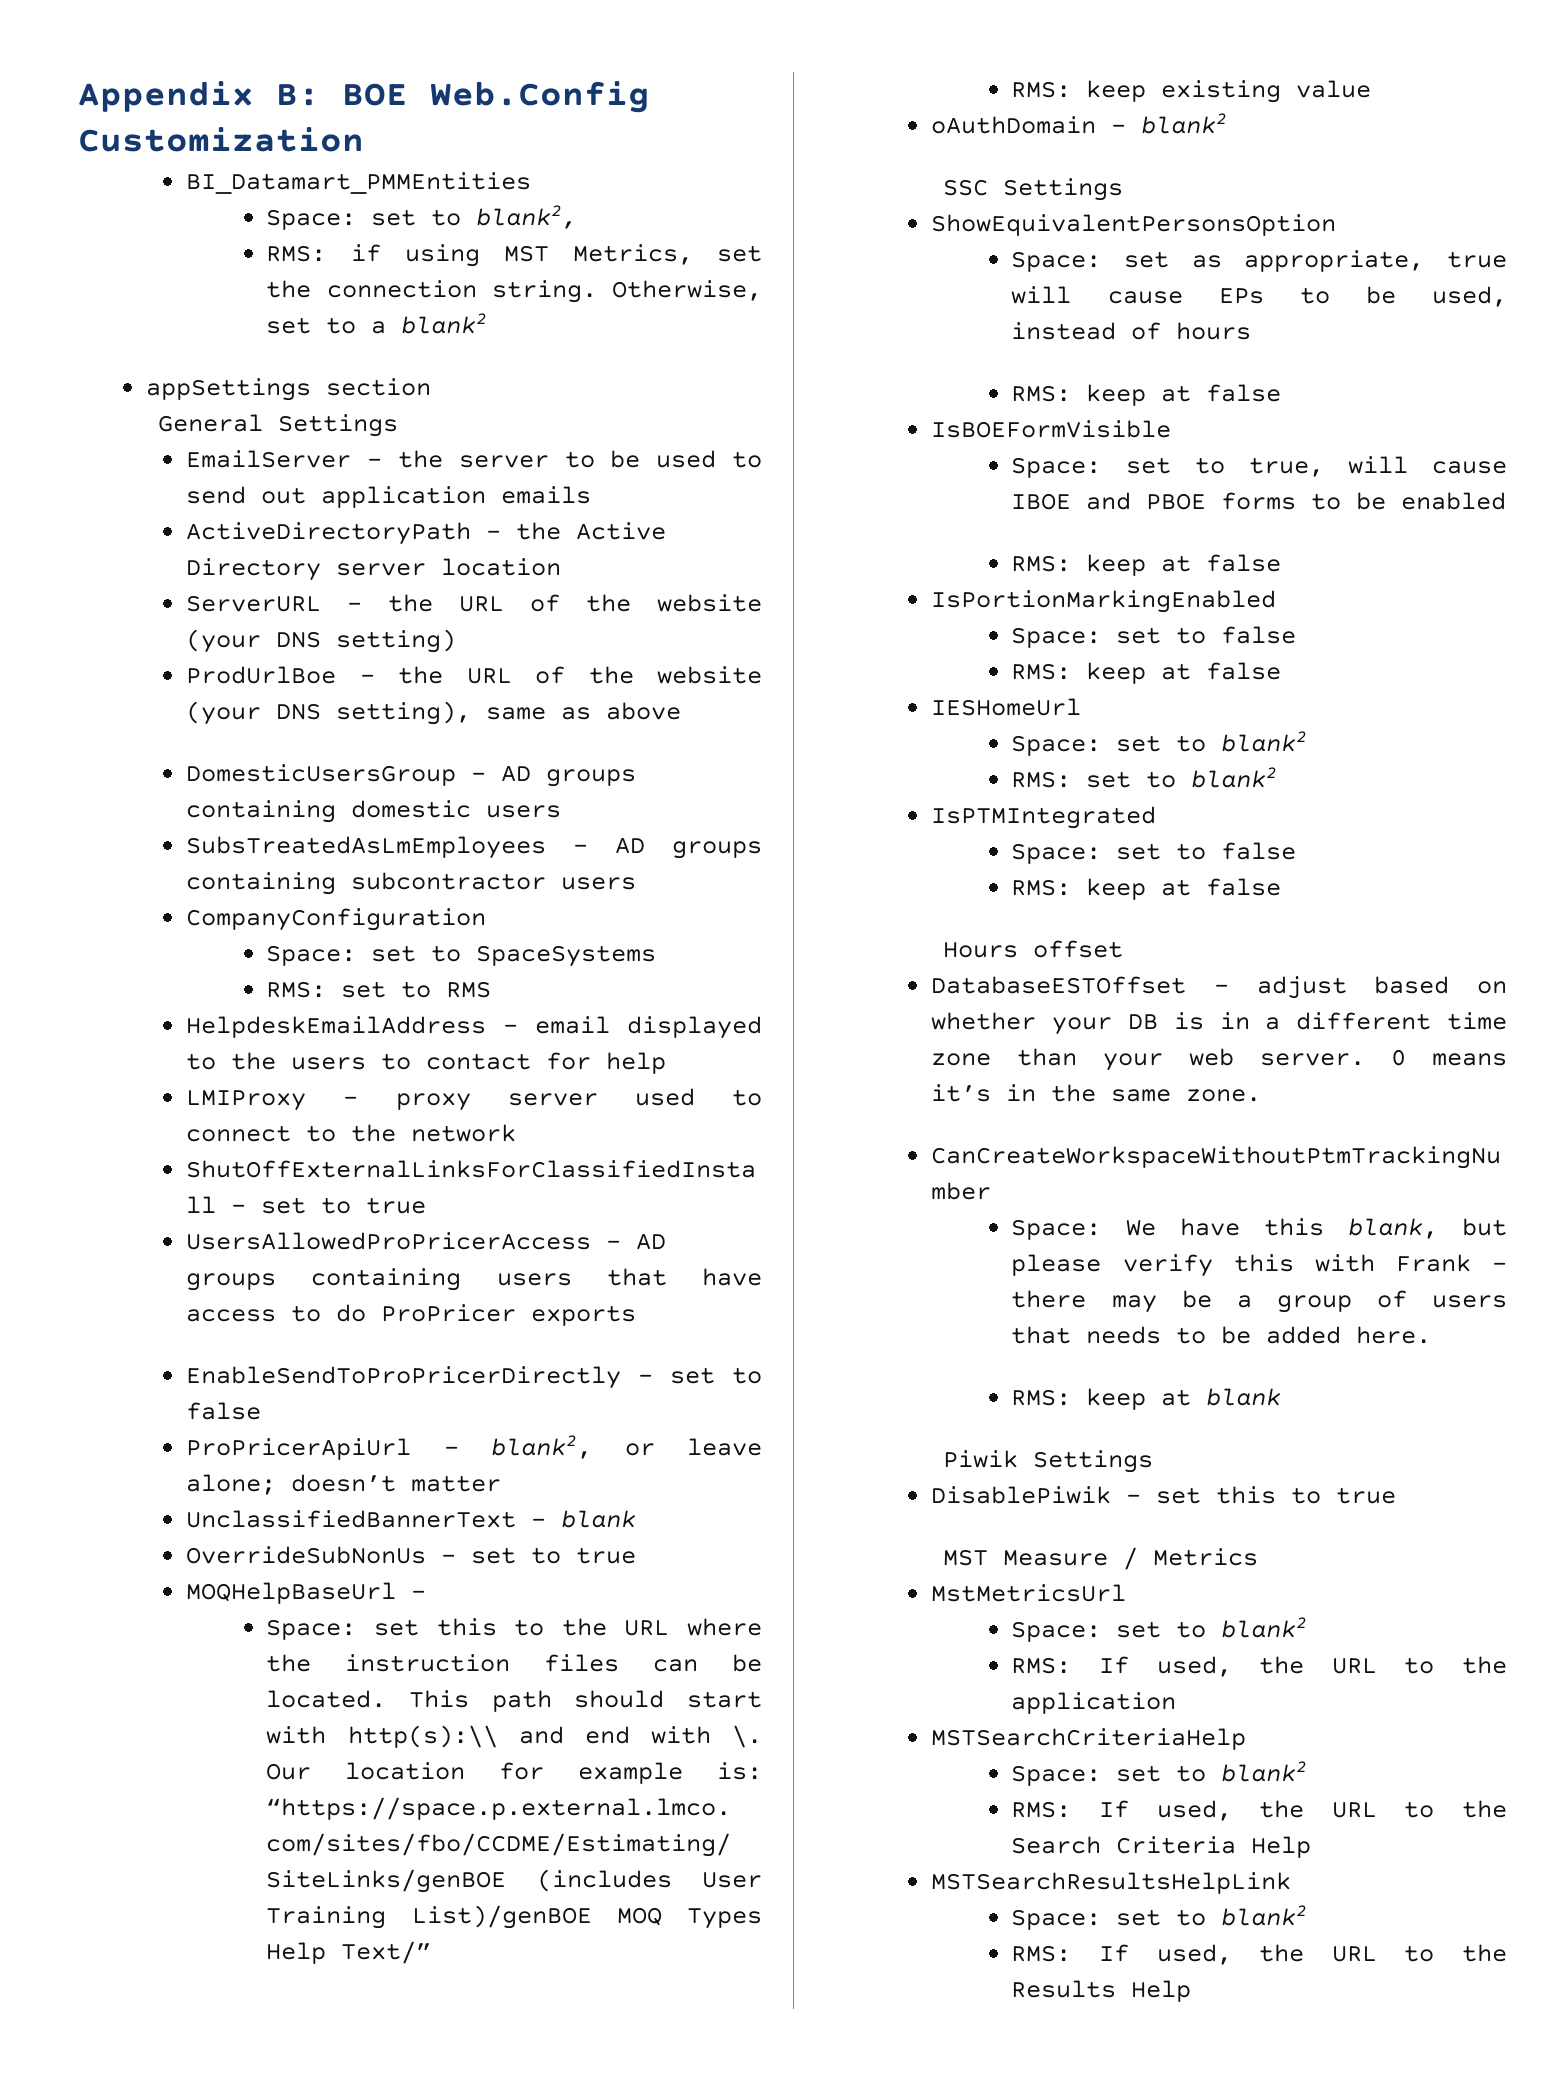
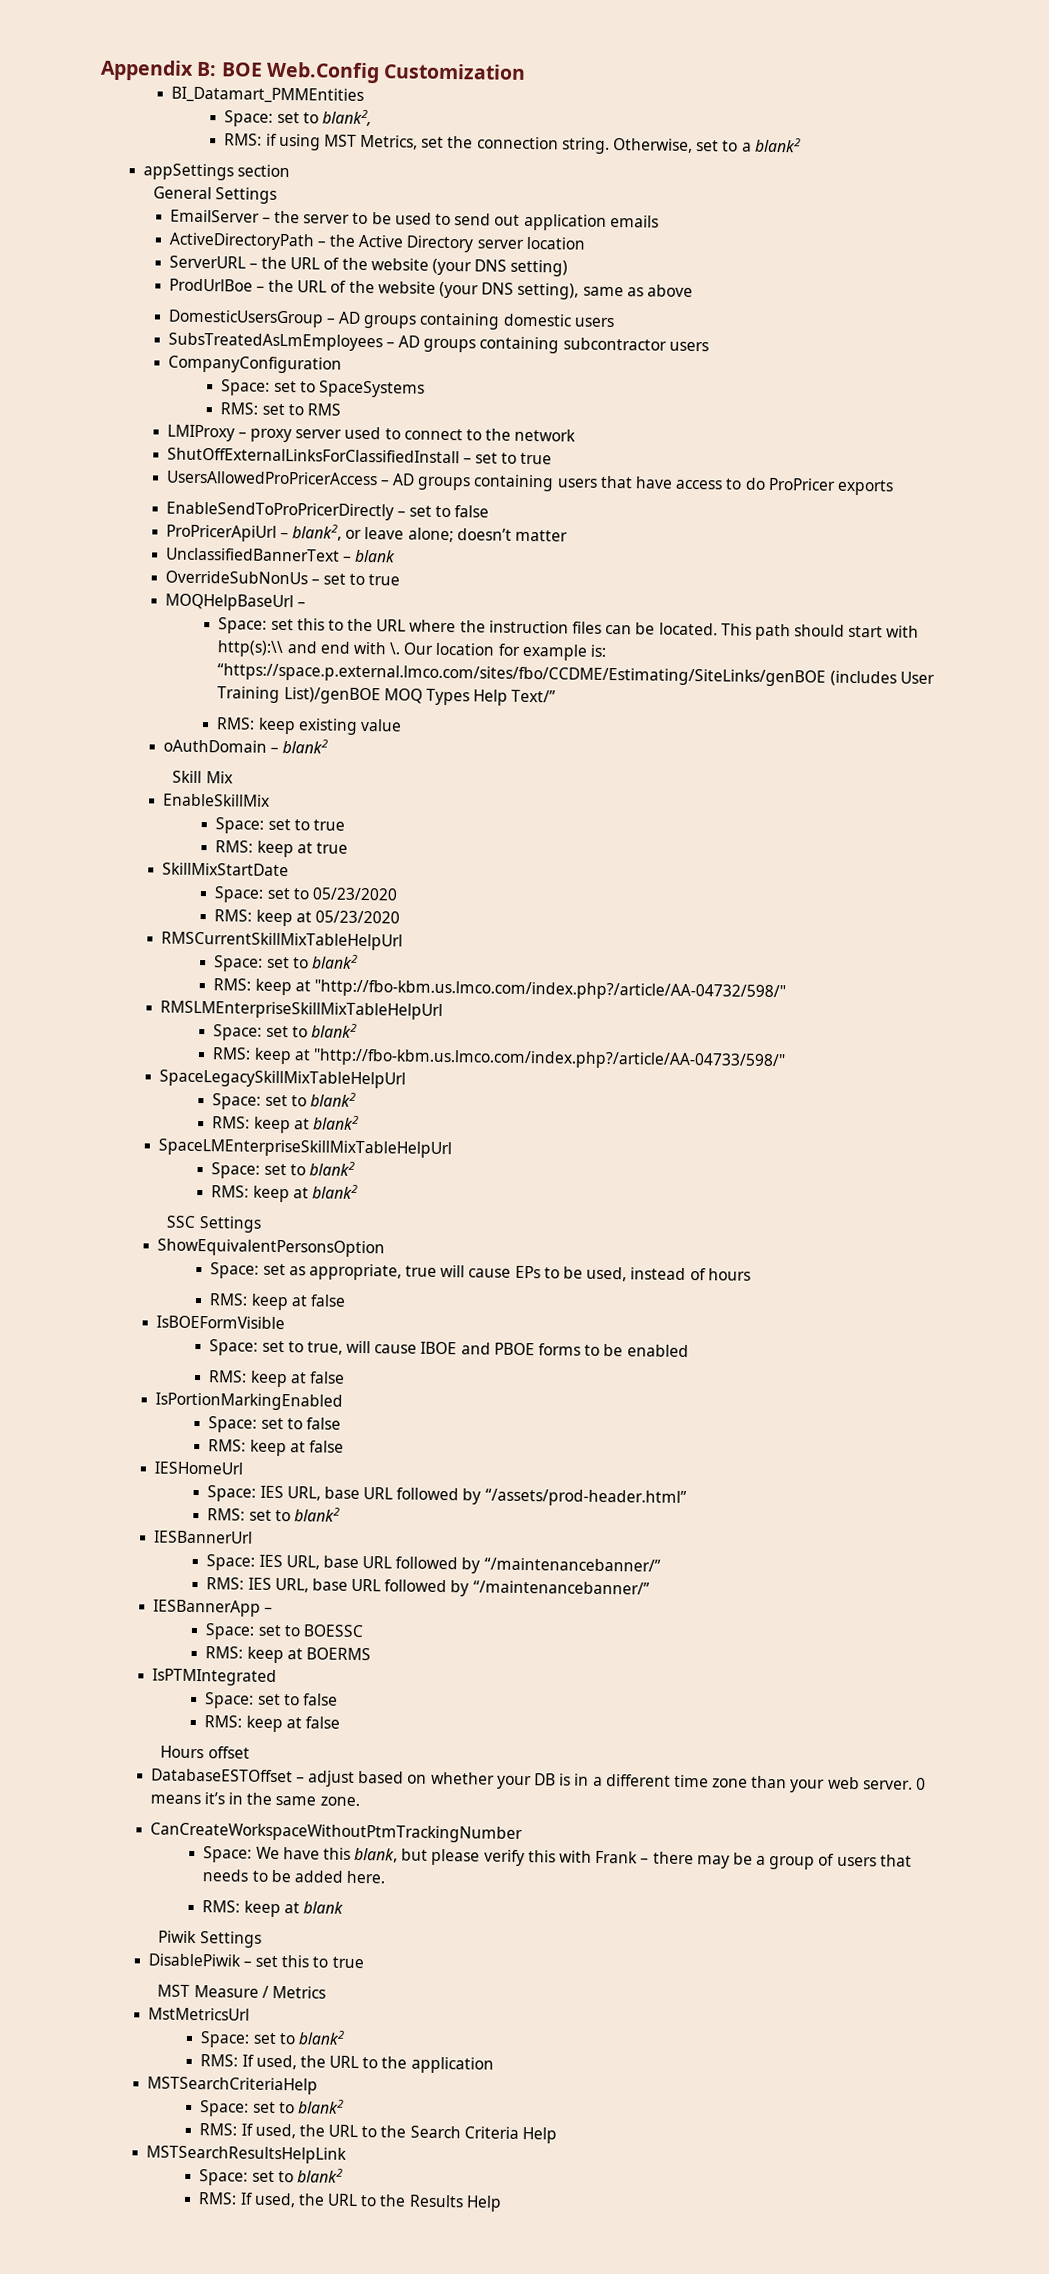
- HelpdeskEmailAddress – email displayed to the users to contact for help
+ Skill Mix
+ EnableSkillMix
+ Space: set to true
+ RMS: keep at true
+ SkillMixStartDate
+ Space: set to 05/23/2020
+ RMS: keep at 05/23/2020
+ RMSCurrentSkillMixTableHelpUrl
+ Space: set to blank2
+ RMS: keep at "http://fbo-kbm.us.lmco.com/index.php?/article/AA-04732/598/"
+ RMSLMEnterpriseSkillMixTableHelpUrl
+ Space: set to blank2
+ RMS: keep at "http://fbo-kbm.us.lmco.com/index.php?/article/AA-04733/598/"
+ SpaceLegacySkillMixTableHelpUrl
+ Space: set to blank2
+ RMS: keep at blank2
+ SpaceLMEnterpriseSkillMixTableHelpUrl
+ Space: set to blank2
+ RMS: keep at blank2
  IESHomeUrl
- Space: set to blank2
+ Space: IES URL, base URL followed by “/assets/prod-header.html”
  RMS: set to blank2
+ IESBannerUrl
+ Space: IES URL, base URL followed by “/maintenancebanner/”
+ RMS: IES URL, base URL followed by “/maintenancebanner/”
+ IESBannerApp –
+ Space: set to BOESSC
+ RMS: keep at BOERMS

